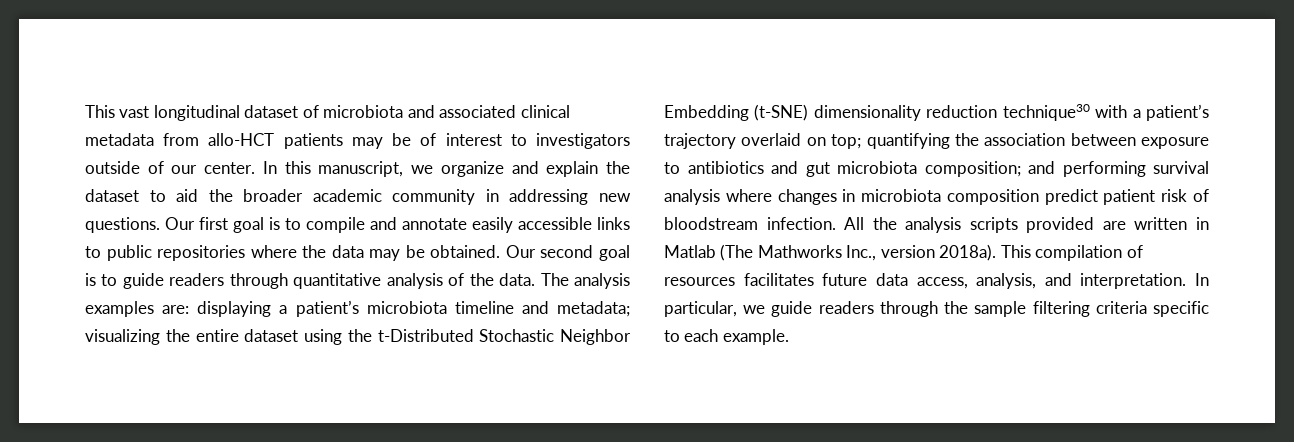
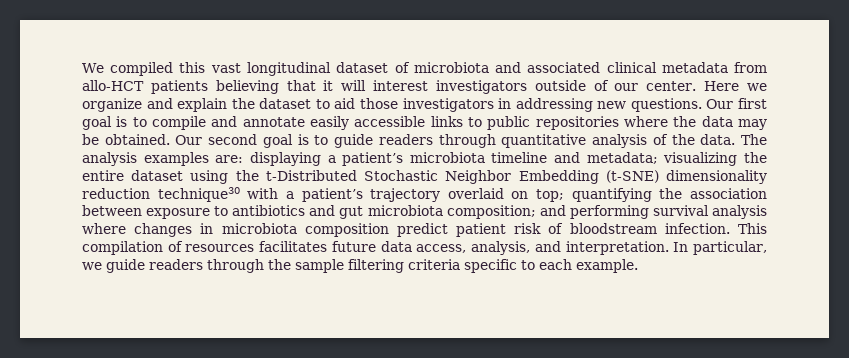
- This vast longitudinal dataset of microbiota and associated clinical metadata from allo-HCT patients may be of interest to investigators outside of our center.
+ We compiled this vast longitudinal dataset of microbiota and associated clinical metadata from allo-HCT patients believing that it will interest investigators outside of our center.
- In this manuscript, we organize and explain the dataset to aid the broader academic community in addressing new questions.
+ Here we organize and explain the dataset to aid those investigators in addressing new questions.
- All the analysis scripts provided are written in Matlab (The Mathworks Inc., version 2018a).

